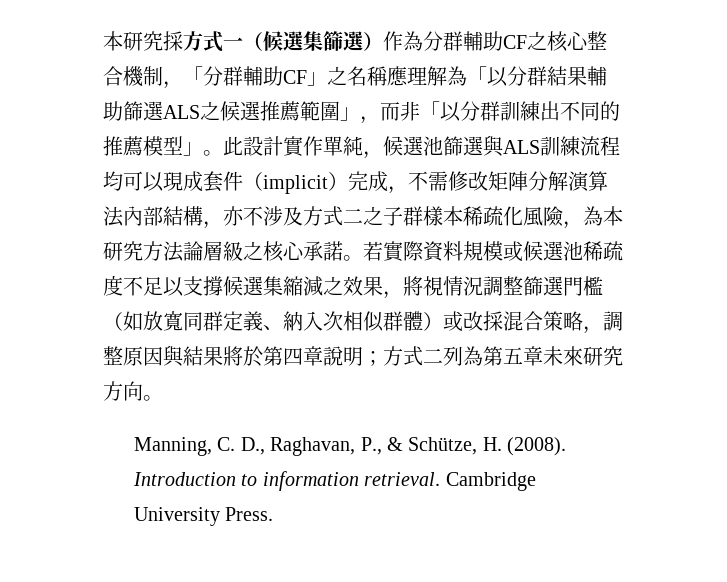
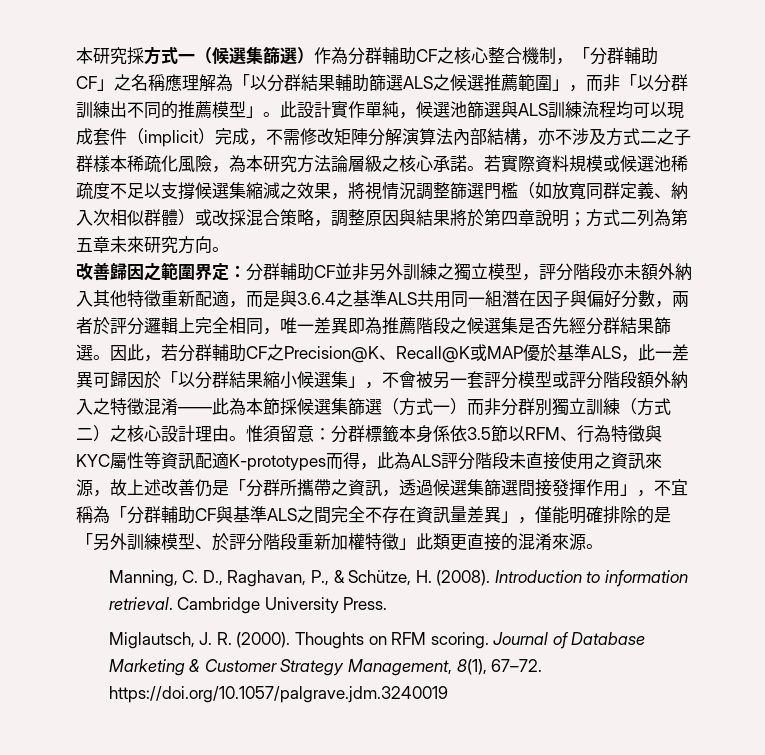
+ 改善歸因之範圍界定：分群輔助CF並非另外訓練之獨立模型，評分階段亦未額外納入其他特徵重新配適，而是與3.6.4之基準ALS共用同一組潛在因子與偏好分數，兩者於評分邏輯上完全相同，唯一差異即為推薦階段之候選集是否先經分群結果篩選。因此，若分群輔助CF之Precision@K、Recall@K或MAP優於基準ALS，此一差異可歸因於「以分群結果縮小候選集」，不會被另一套評分模型或評分階段額外納入之特徵混淆——此為本節採候選集篩選（方式一）而非分群別獨立訓練（方式二）之核心設計理由。惟須留意：分群標籤本身係依3.5節以RFM、行為特徵與KYC屬性等資訊配適K-prototypes而得，此為ALS評分階段未直接使用之資訊來源，故上述改善仍是「分群所攜帶之資訊，透過候選集篩選間接發揮作用」，不宜稱為「分群輔助CF與基準ALS之間完全不存在資訊量差異」，僅能明確排除的是「另外訓練模型、於評分階段重新加權特徵」此類更直接的混淆來源。
+ Miglautsch, J. R. (2000). Thoughts on RFM scoring. Journal of Database Marketing & Customer Strategy Management, 8(1), 67–72. https://doi.org/10.1057/palgrave.jdm.3240019

